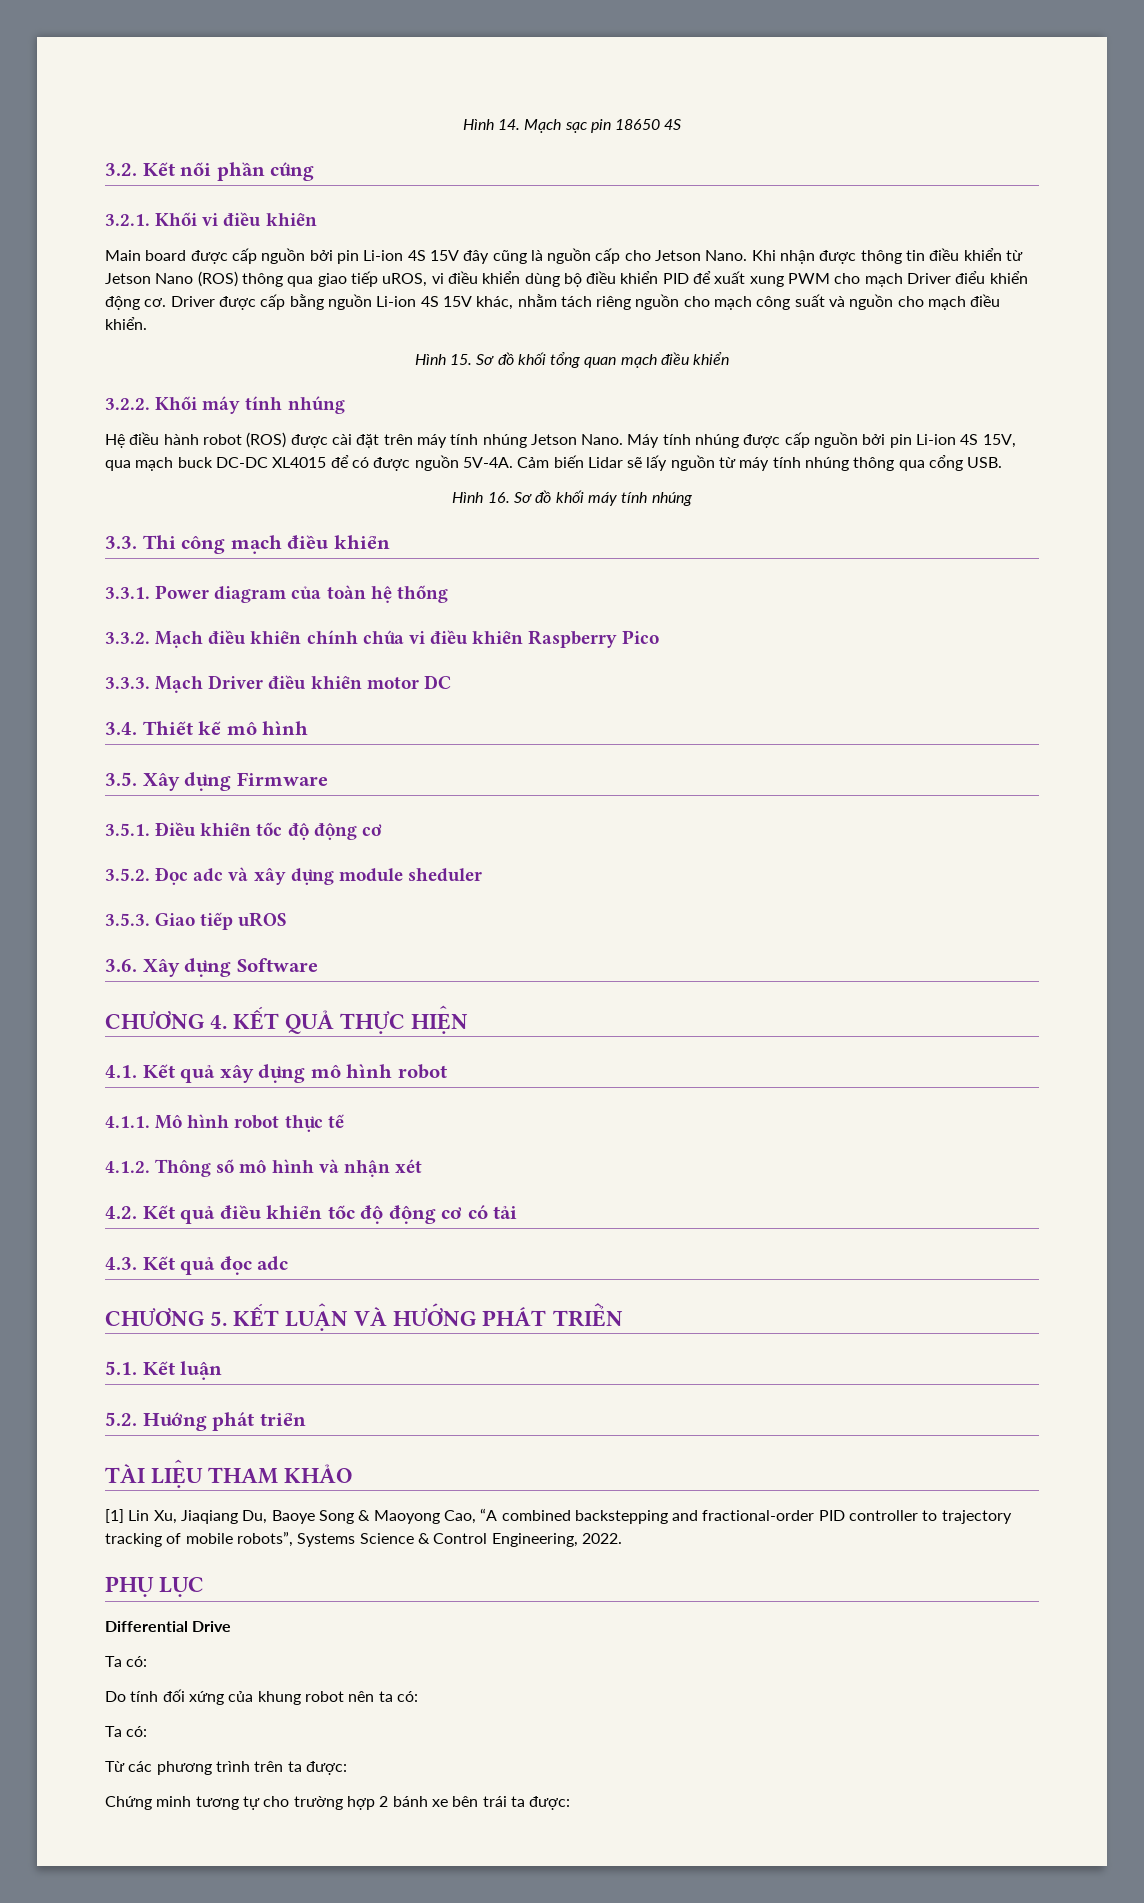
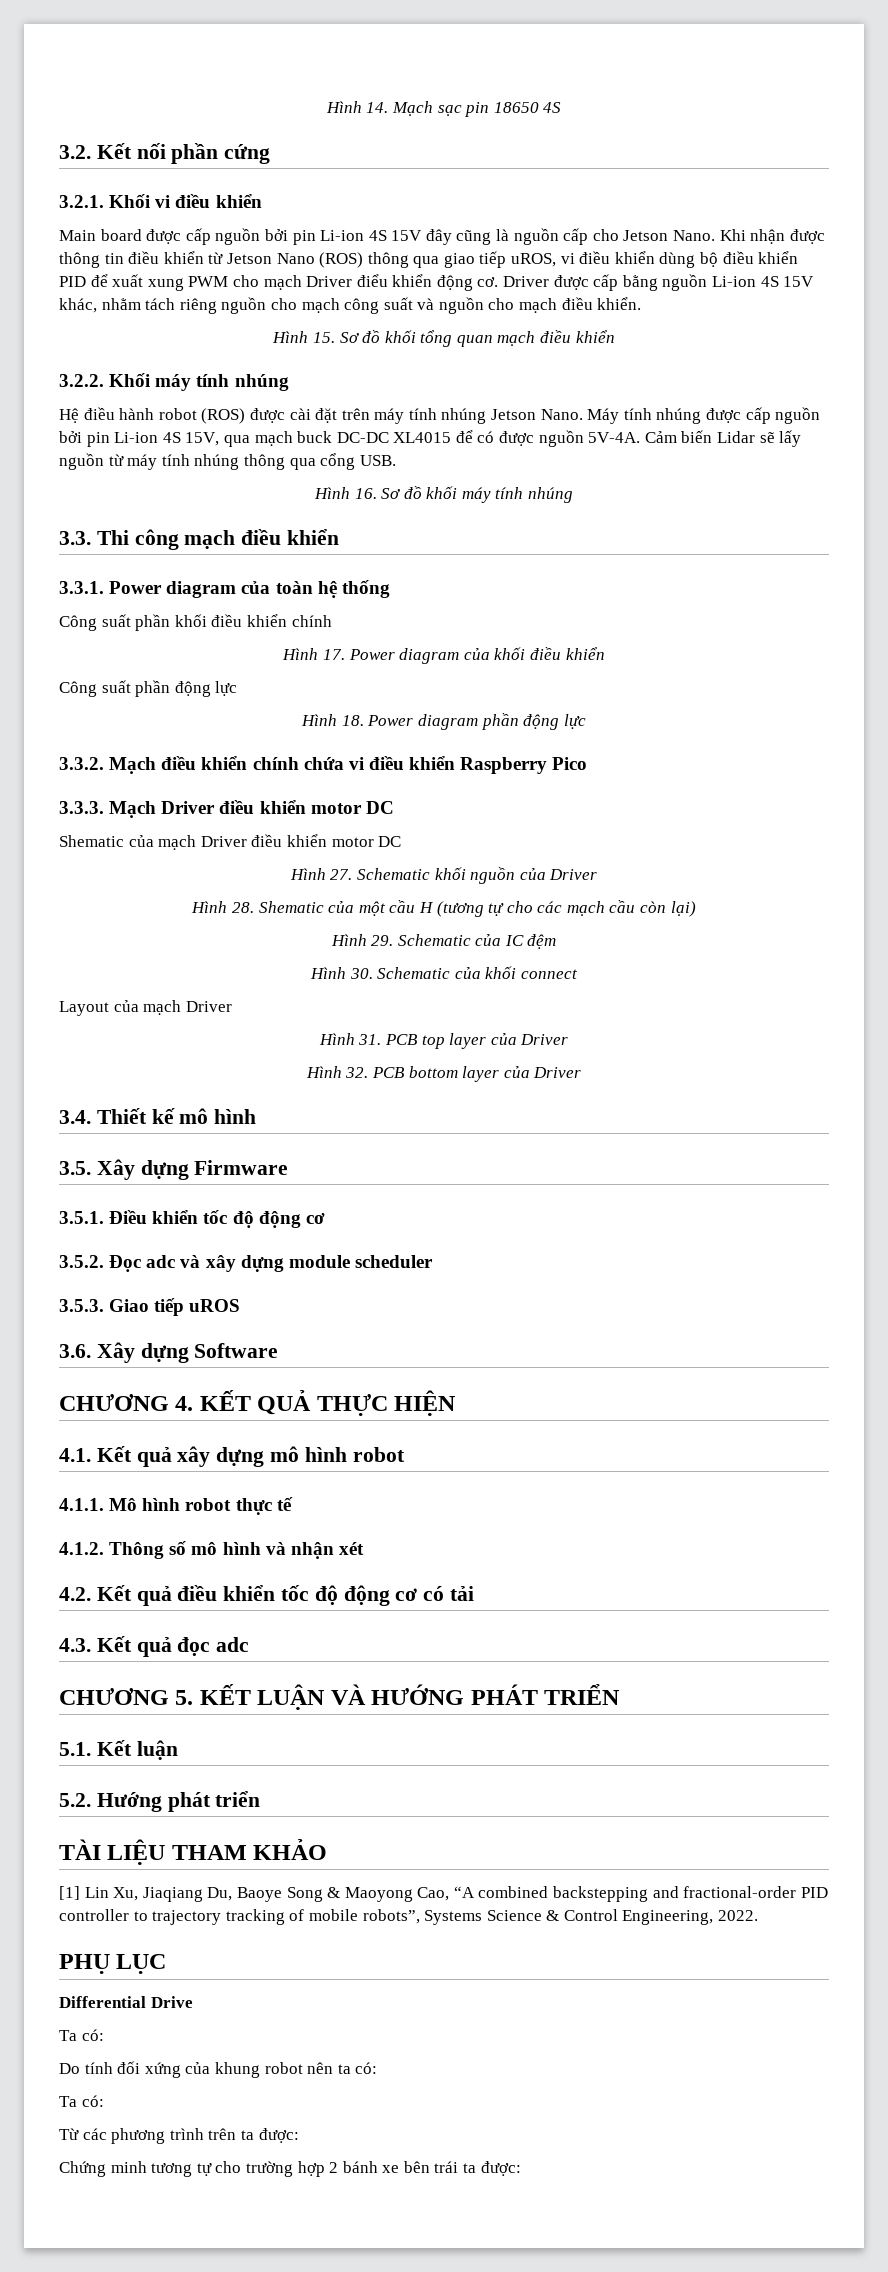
+ Công suất phần khối điều khiển chính
+ Hình 17. Power diagram của khối điều khiển
+ Công suất phần động lực
+ Hình 18. Power diagram phần động lực
+ Shematic của mạch Driver điều khiển motor DC
+ Hình 27. Schematic khối nguồn của Driver
+ Hình 28. Shematic của một cầu H (tương tự cho các mạch cầu còn lại)
+ Hình 29. Schematic của IC đệm
+ Hình 30. Schematic của khối connect
+ Layout của mạch Driver
+ Hình 31. PCB top layer của Driver
+ Hình 32. PCB bottom layer của Driver
- 3.5.2. Đọc adc và xây dựng module sheduler
+ 3.5.2. Đọc adc và xây dựng module scheduler

